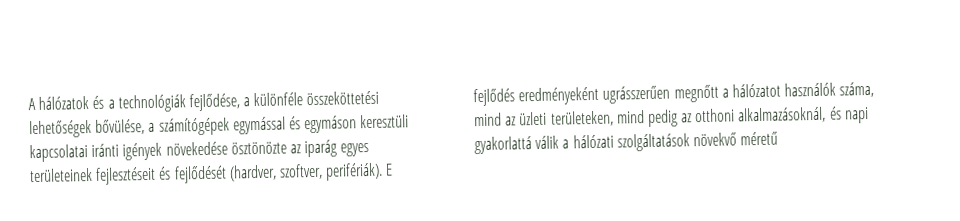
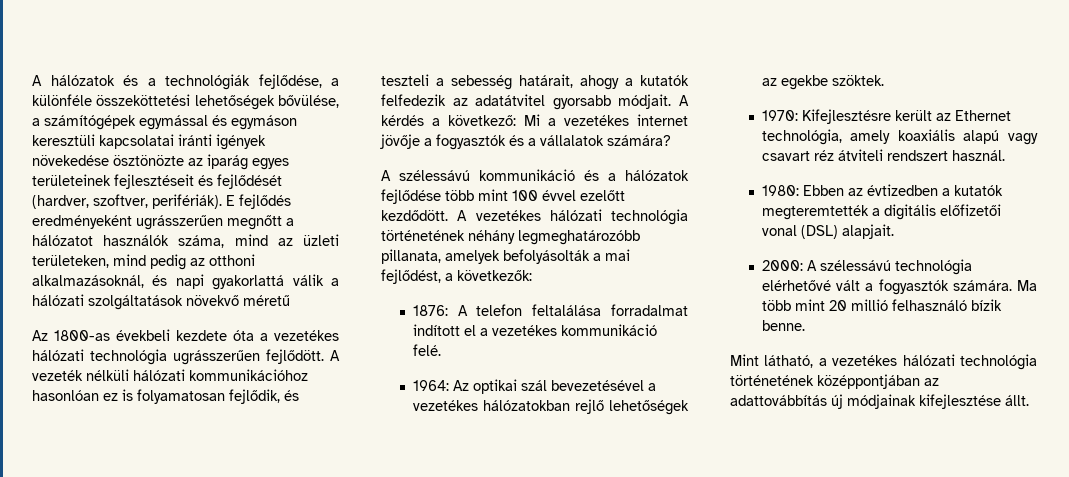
+ Az 1800-as évekbeli kezdete óta a vezetékes hálózati technológia ugrásszerűen fejlődött. A vezeték nélküli hálózati kommunikációhoz hasonlóan ez is folyamatosan fejlődik, és teszteli a sebesség határait, ahogy a kutatók felfedezik az adatátvitel gyorsabb módjait. A kérdés a következő: Mi a vezetékes internet jövője a fogyasztók és a vállalatok számára?
+ A szélessávú kommunikáció és a hálózatok fejlődése több mint 100 évvel ezelőtt kezdődött. A vezetékes hálózati technológia történetének néhány legmeghatározóbb pillanata, amelyek befolyásolták a mai fejlődést, a következők:
+ 1876: A telefon feltalálása forradalmat indított el a vezetékes kommunikáció felé.
+ 1964: Az optikai szál bevezetésével a vezetékes hálózatokban rejlő lehetőségek az egekbe szöktek.
+ 1970: Kifejlesztésre került az Ethernet technológia, amely koaxiális alapú vagy csavart réz átviteli rendszert használ.
+ 1980: Ebben az évtizedben a kutatók megteremtették a digitális előfizetői vonal (DSL) alapjait.
+ 2000: A szélessávú technológia elérhetővé vált a fogyasztók számára. Ma több mint 20 millió felhasználó bízik benne.
+ Mint látható, a vezetékes hálózati technológia történetének középpontjában az adattovábbítás új módjainak kifejlesztése állt.

